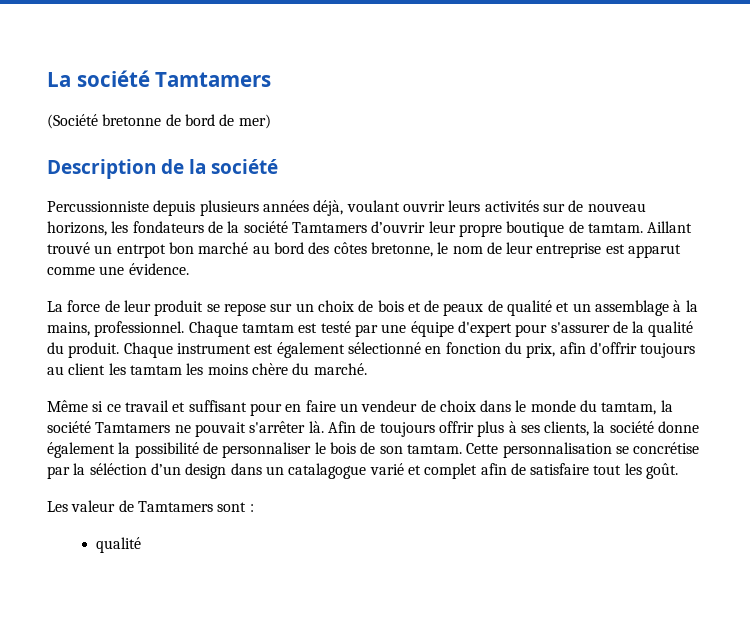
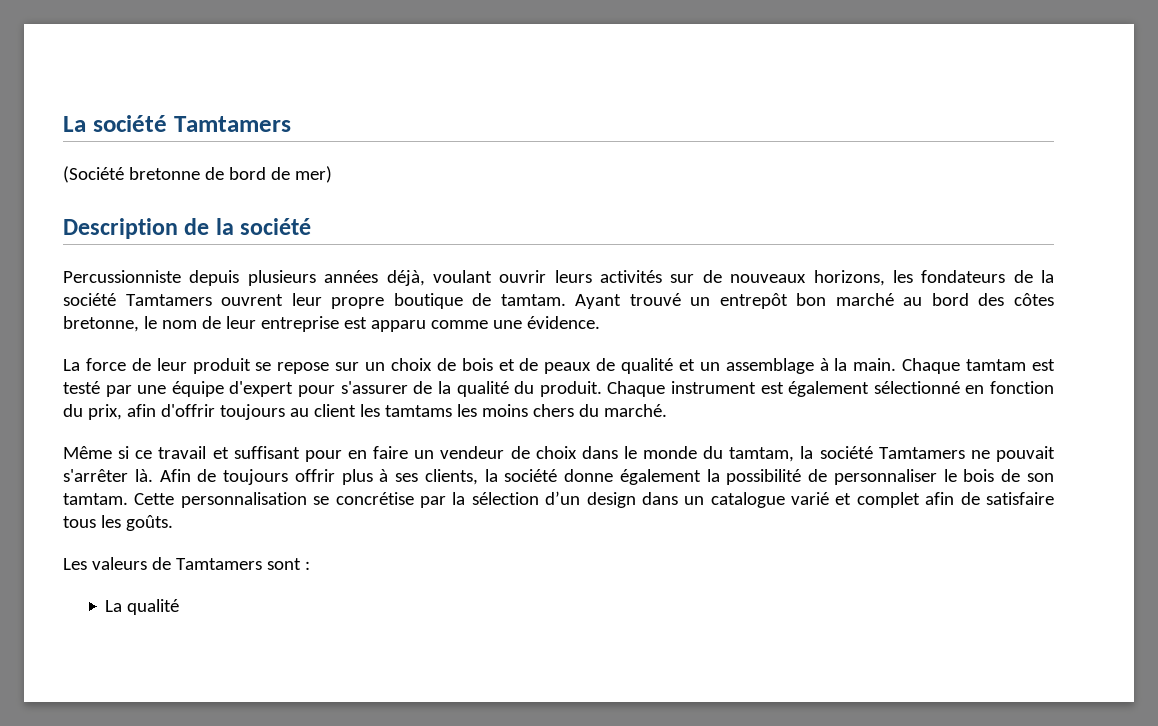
- Percussionniste depuis plusieurs années déjà, voulant ouvrir leurs activités sur de nouveau horizons, les fondateurs de la société Tamtamers d’ouvrir leur propre boutique de tamtam.
+ Percussionniste depuis plusieurs années déjà, voulant ouvrir leurs activités sur de nouveaux horizons, les fondateurs de la société Tamtamers ouvrent leur propre boutique de tamtam.
- Aillant trouvé un entrpot bon marché au bord des côtes bretonne, le nom de leur entreprise est apparut comme une évidence.
+ Ayant trouvé un entrepôt bon marché au bord des côtes bretonne, le nom de leur entreprise est apparu comme une évidence.
- La force de leur produit se repose sur un choix de bois et de peaux de qualité et un assemblage à la mains, professionnel.
+ La force de leur produit se repose sur un choix de bois et de peaux de qualité et un assemblage à la main.
- Chaque instrument est également sélectionné en fonction du prix, afin d'offrir toujours au client les tamtam les moins chère du marché.
+ Chaque instrument est également sélectionné en fonction du prix, afin d'offrir toujours au client les tamtams les moins chers du marché.
- Cette personnalisation se concrétise par la séléction d’un design dans un catalagogue varié et complet afin de satisfaire tout les goût.
+ Cette personnalisation se concrétise par la sélection d’un design dans un catalogue varié et complet afin de satisfaire tous les goûts.
- Les valeur de Tamtamers sont :
- qualité
+ Les valeurs de Tamtamers sont :
+ La qualité

